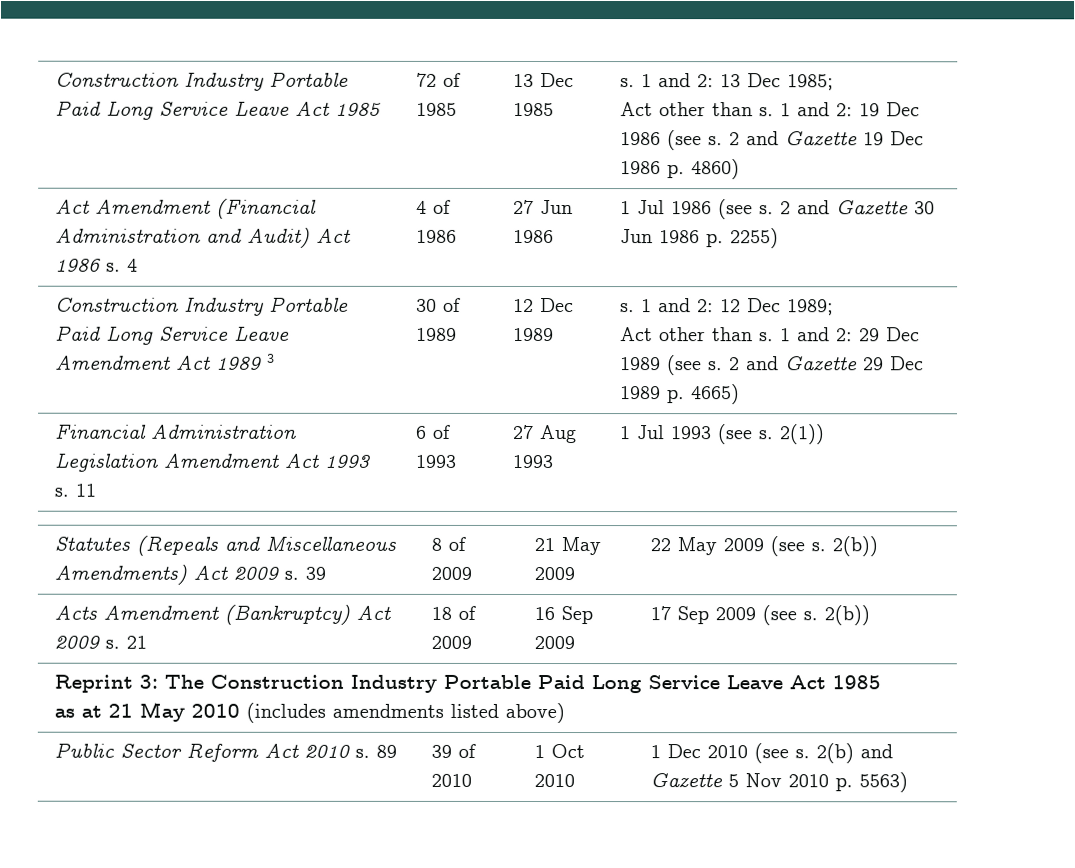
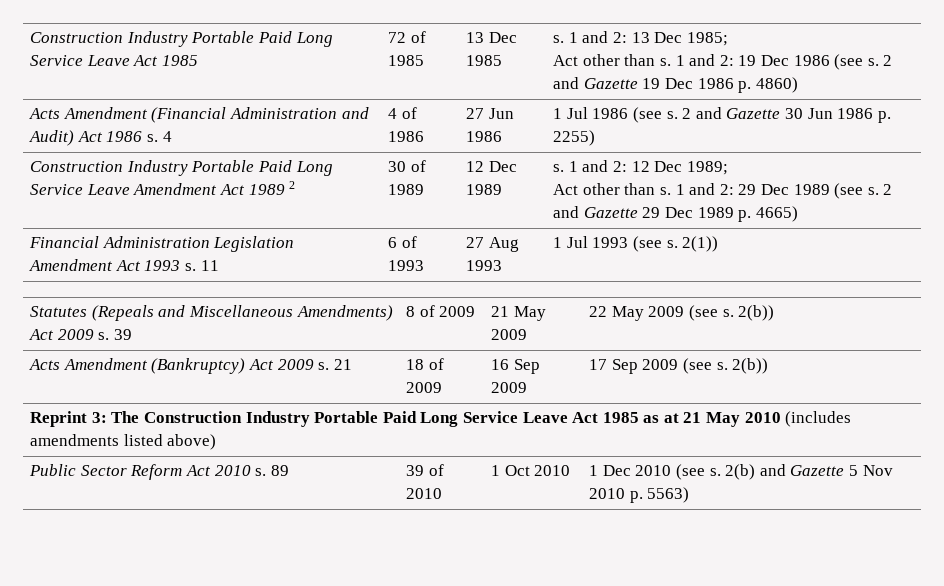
- Act Amendment (Financial Administration and Audit) Act 1986 s. 4 | 4 of 1986 | 27 Jun 1986 | 1 Jul 1986 (see s. 2 and Gazette 30 Jun 1986 p. 2255)
+ Acts Amendment (Financial Administration and Audit) Act 1986 s. 4 | 4 of 1986 | 27 Jun 1986 | 1 Jul 1986 (see s. 2 and Gazette 30 Jun 1986 p. 2255)
- Construction Industry Portable Paid Long Service Leave Amendment Act 1989 3
+ Construction Industry Portable Paid Long Service Leave Amendment Act 1989 2
- Reprint 3: The Construction Industry Portable Paid Long Service Leave Act 1985
- as at 21 May 2010 (includes amendments listed above)
+ Reprint 3: The Construction Industry Portable Paid Long Service Leave Act 1985 as at 21 May 2010 (includes amendments listed above)

